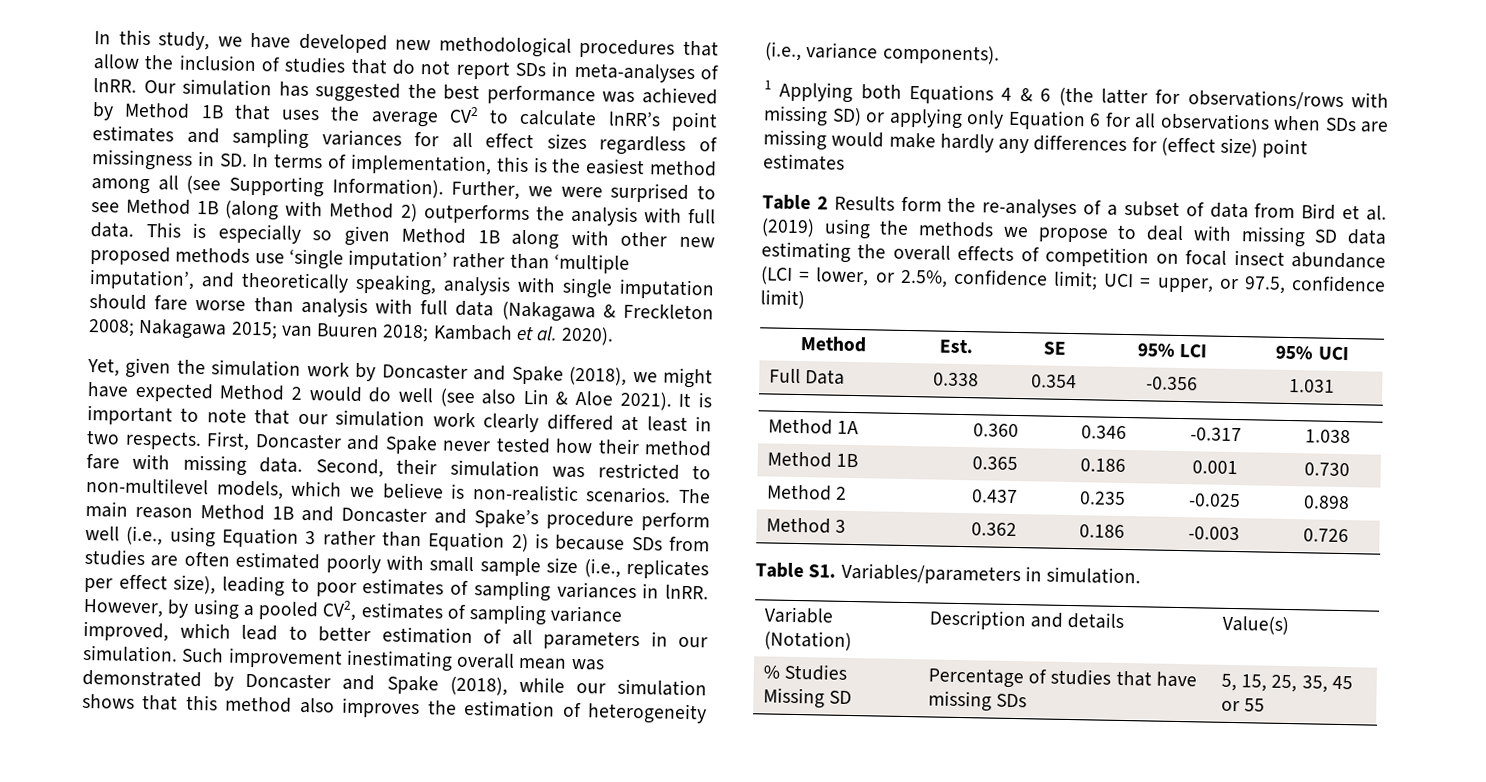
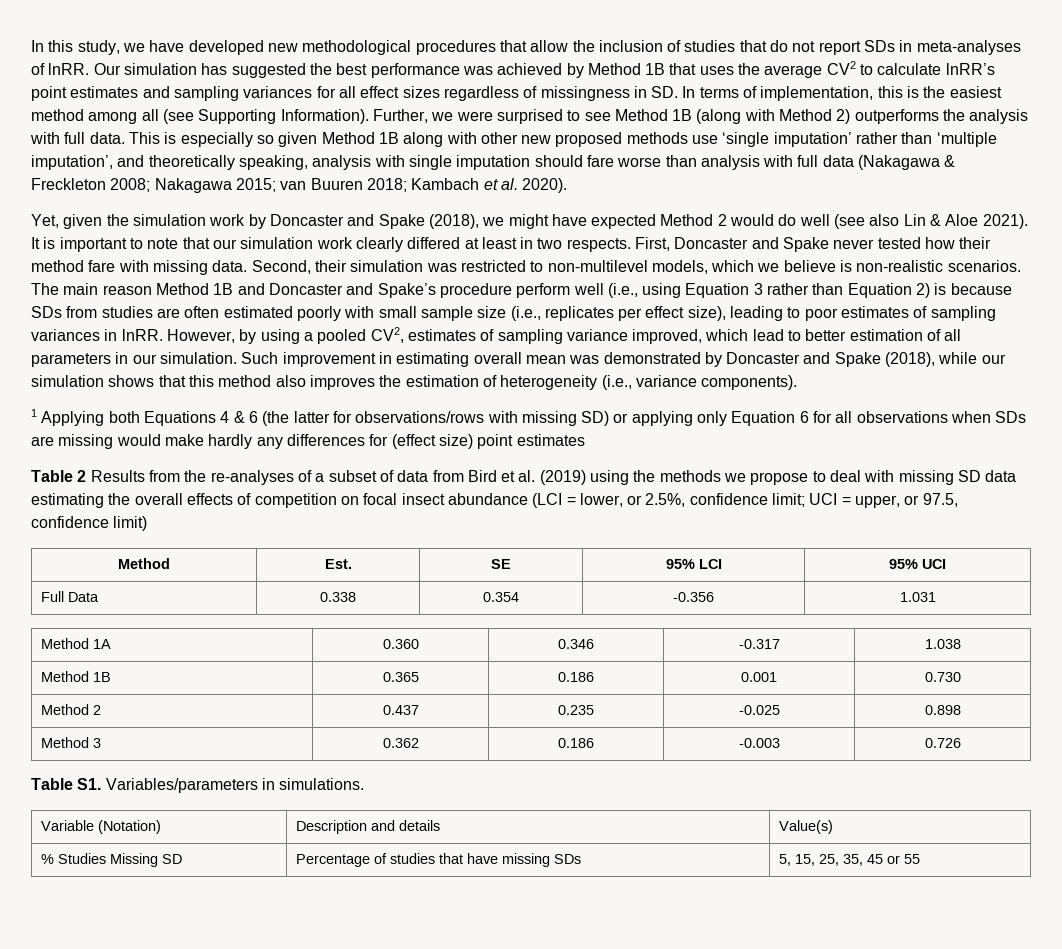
- Such improvement inestimating overall mean was demonstrated by Doncaster and Spake (2018), while our simulation shows that this method also improves the estimation of heterogeneity (i.e., variance components).
+ Such improvement in estimating overall mean was demonstrated by Doncaster and Spake (2018), while our simulation shows that this method also improves the estimation of heterogeneity (i.e., variance components).
- Table 2 Results form the re-analyses of a subset of data from Bird et al. (2019) using the methods we propose to deal with missing SD data estimating the overall effects of competition on focal insect abundance (LCI = lower, or 2.5%, confidence limit; UCI = upper, or 97.5, confidence limit)
+ Table 2 Results from the re-analyses of a subset of data from Bird et al. (2019) using the methods we propose to deal with missing SD data estimating the overall effects of competition on focal insect abundance (LCI = lower, or 2.5%, confidence limit; UCI = upper, or 97.5, confidence limit)
- Table S1. Variables/parameters in simulation.
+ Table S1. Variables/parameters in simulations.

